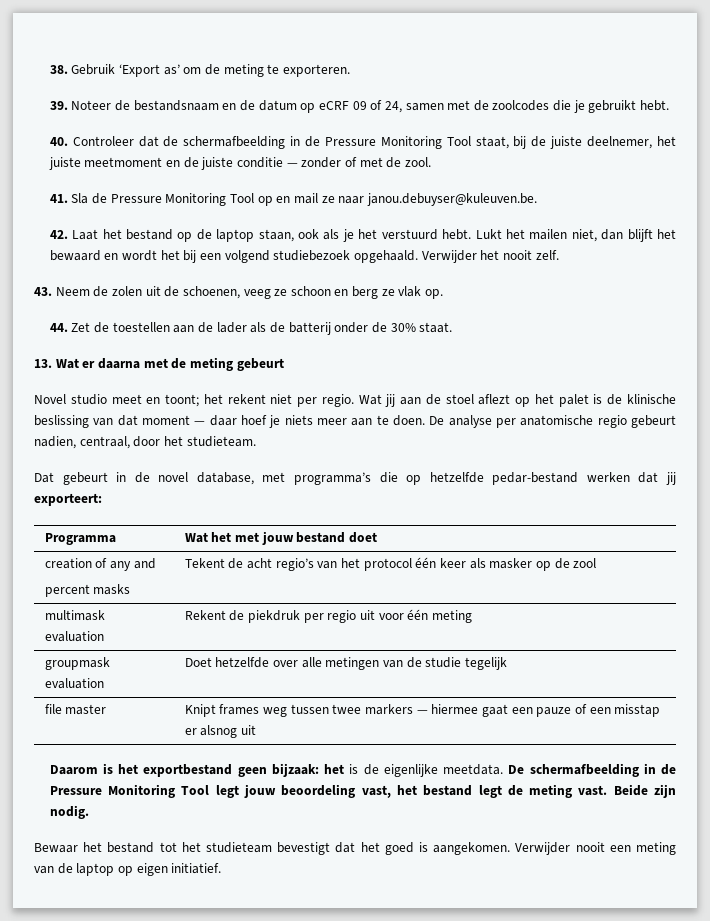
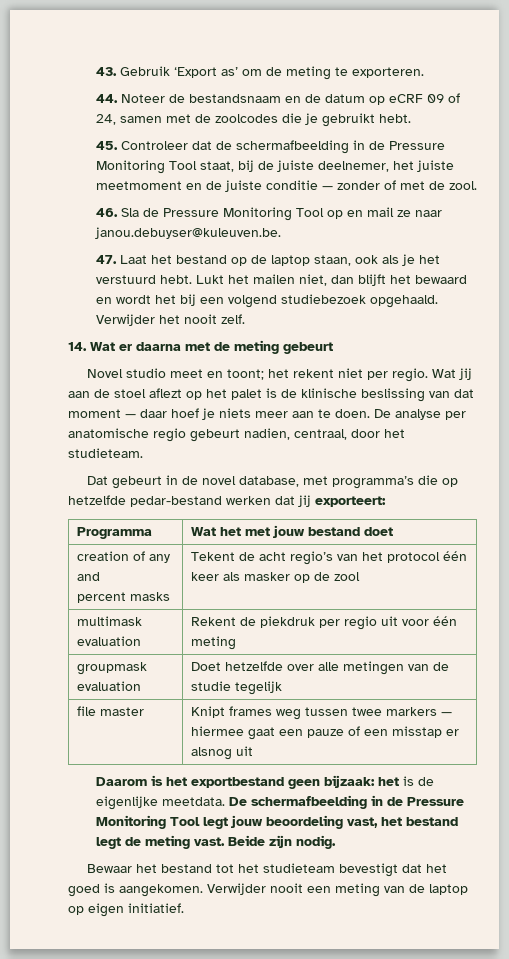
- 38. Gebruik ‘Export as’ om de meting te exporteren.
+ 43. Gebruik ‘Export as’ om de meting te exporteren.
- 39. Noteer de bestandsnaam en de datum op eCRF 09 of 24, samen met de zoolcodes die je gebruikt hebt.
+ 44. Noteer de bestandsnaam en de datum op eCRF 09 of 24, samen met de zoolcodes die je gebruikt hebt.
- 40. Controleer dat de schermafbeelding in de Pressure Monitoring Tool staat, bij de juiste deelnemer, het juiste meetmoment en de juiste conditie — zonder of met de zool.
+ 45. Controleer dat de schermafbeelding in de Pressure Monitoring Tool staat, bij de juiste deelnemer, het juiste meetmoment en de juiste conditie — zonder of met de zool.
- 41. Sla de Pressure Monitoring Tool op en mail ze naar janou.debuyser@kuleuven.be.
+ 46. Sla de Pressure Monitoring Tool op en mail ze naar janou.debuyser@kuleuven.be.
- 42. Laat het bestand op de laptop staan, ook als je het verstuurd hebt.
+ 47. Laat het bestand op de laptop staan, ook als je het verstuurd hebt.
- 43. Neem de zolen uit de schoenen, veeg ze schoon en berg ze vlak op.
- 44. Zet de toestellen aan de lader als de batterij onder de 30% staat.
- 13. Wat er daarna met de meting gebeurt
+ 14. Wat er daarna met de meting gebeurt

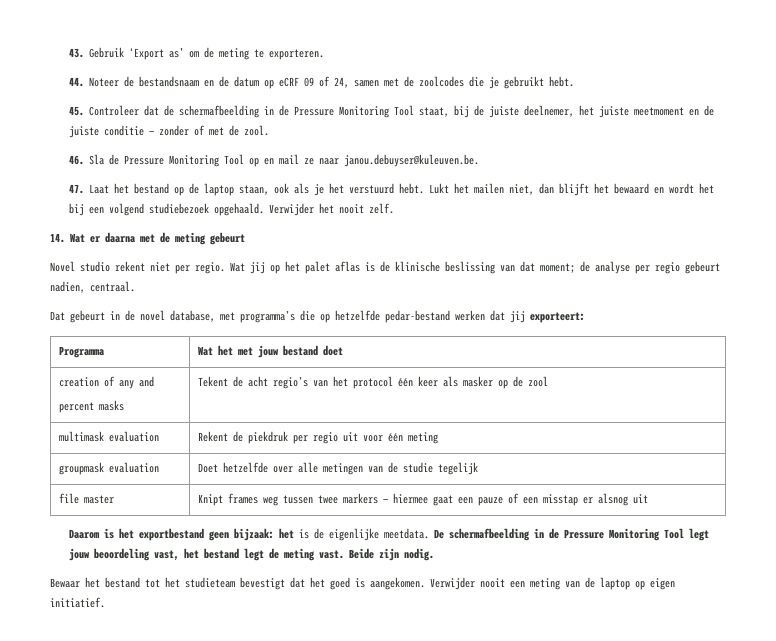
- Novel studio meet en toont; het rekent niet per regio.
+ Novel studio rekent niet per regio.
- Wat jij aan de stoel aflezt op het palet is de klinische beslissing van dat moment — daar hoef je niets meer aan te doen. De analyse per anatomische regio gebeurt nadien, centraal, door het studieteam.
+ Wat jij op het palet aflas is de klinische beslissing van dat moment; de analyse per regio gebeurt nadien, centraal.

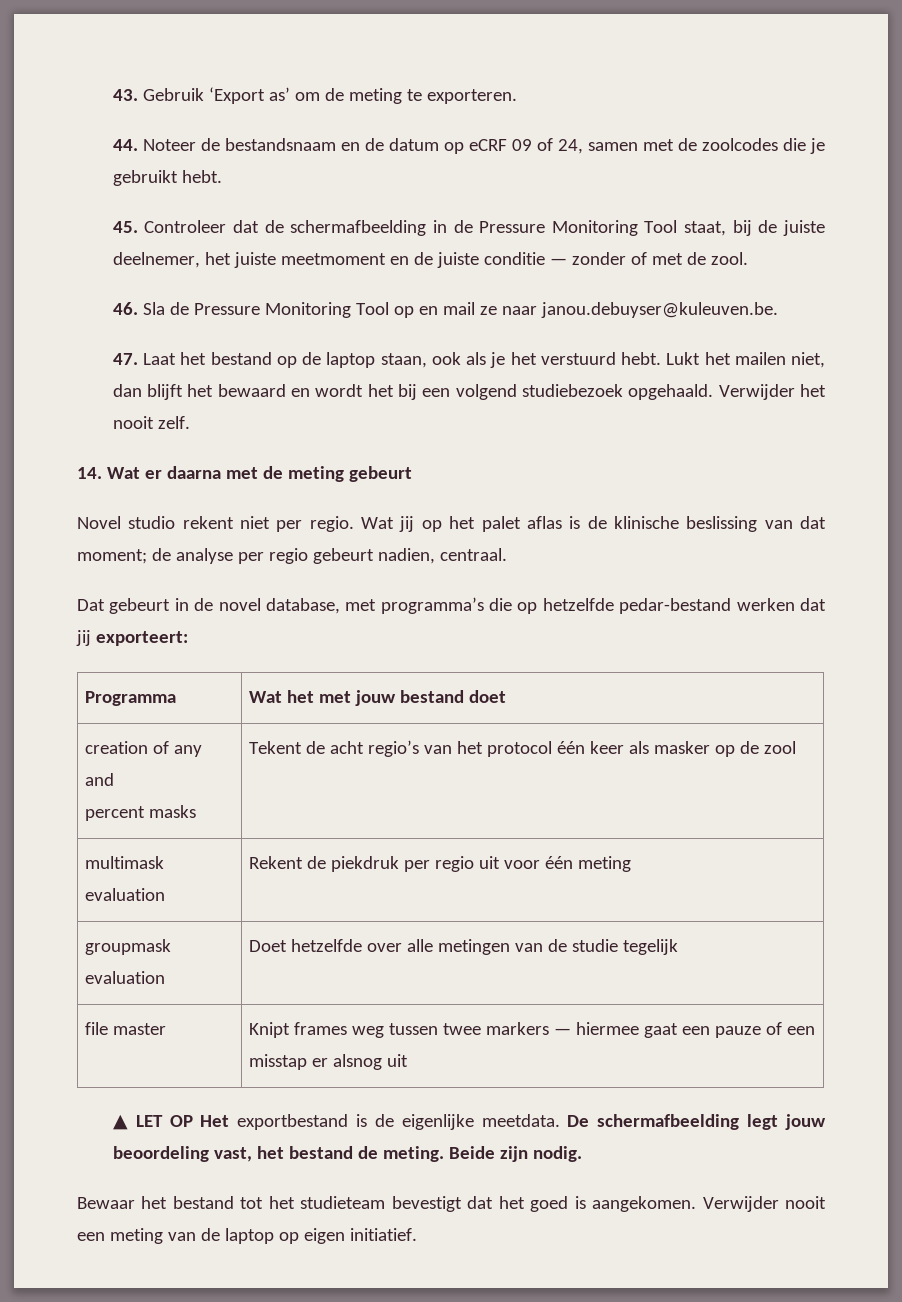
- Daarom is het exportbestand geen bijzaak: het is de eigenlijke meetdata.
+ ▲ LET OP Het exportbestand is de eigenlijke meetdata.
- De schermafbeelding in de Pressure Monitoring Tool legt jouw beoordeling vast, het bestand legt de meting vast.
+ De schermafbeelding legt jouw beoordeling vast, het bestand de meting.

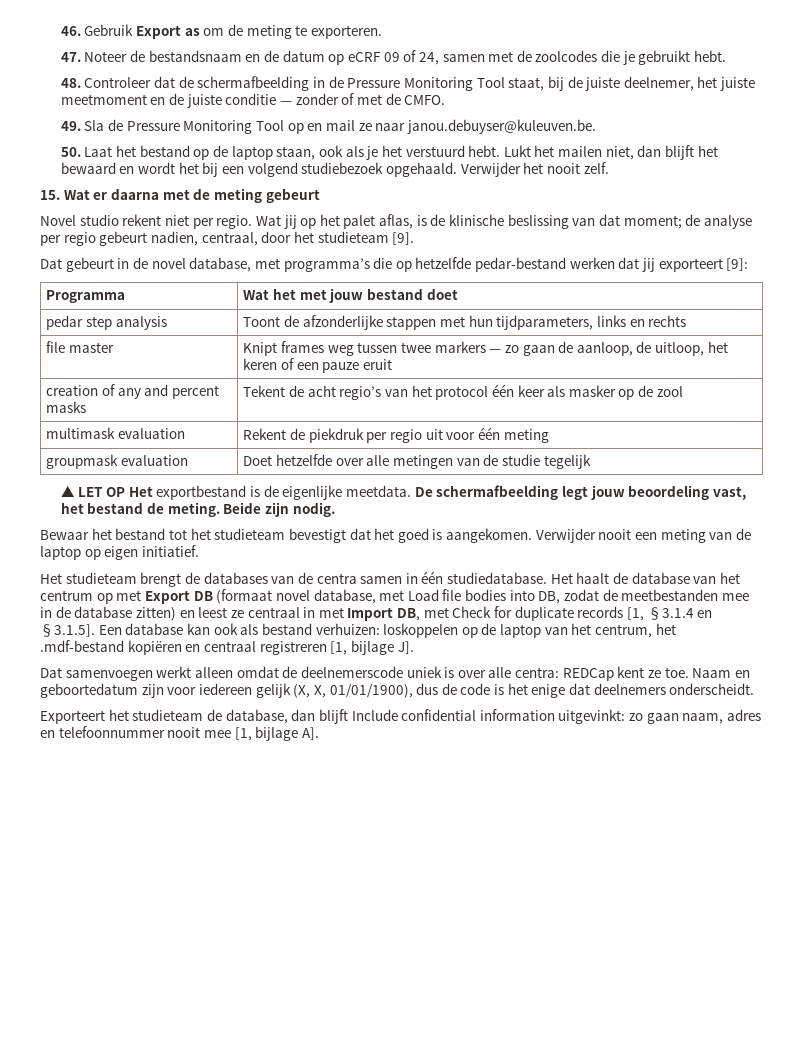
- 43. Gebruik ‘Export as’ om de meting te exporteren.
+ 46. Gebruik Export as om de meting te exporteren.
- 44. Noteer de bestandsnaam en de datum op eCRF 09 of 24, samen met de zoolcodes die je gebruikt hebt.
+ 47. Noteer de bestandsnaam en de datum op eCRF 09 of 24, samen met de zoolcodes die je gebruikt hebt.
- 45. Controleer dat de schermafbeelding in de Pressure Monitoring Tool staat, bij de juiste deelnemer, het juiste meetmoment en de juiste conditie — zonder of met de zool.
- 46. Sla de Pressure Monitoring Tool op en mail ze naar janou.debuyser@kuleuven.be.
+ 48. Controleer dat de schermafbeelding in de Pressure Monitoring Tool staat, bij de juiste deelnemer, het juiste meetmoment en de juiste conditie — zonder of met de CMFO.
+ 49. Sla de Pressure Monitoring Tool op en mail ze naar janou.debuyser@kuleuven.be.
- 47. Laat het bestand op de laptop staan, ook als je het verstuurd hebt.
+ 50. Laat het bestand op de laptop staan, ook als je het verstuurd hebt.
- 14. Wat er daarna met de meting gebeurt
+ 15. Wat er daarna met de meting gebeurt
- Wat jij op het palet aflas is de klinische beslissing van dat moment; de analyse per regio gebeurt nadien, centraal.
+ Wat jij op het palet aflas, is de klinische beslissing van dat moment; de analyse per regio gebeurt nadien, centraal, door het studieteam [9].
- Dat gebeurt in de novel database, met programma’s die op hetzelfde pedar-bestand werken dat jij exporteert:
+ Dat gebeurt in de novel database, met programma’s die op hetzelfde pedar-bestand werken dat jij exporteert [9]:
+ pedar step analysis | Toont de afzonderlijke stappen met hun tijdparameters, links en rechts
+ file master | Knipt frames weg tussen twee markers — zo gaan de aanloop, de uitloop, het keren of een pauze eruit
- creation of any and
- percent masks | Tekent de acht regio’s van het protocol één keer als masker op de zool
+ creation of any and percent masks | Tekent de acht regio’s van het protocol één keer als masker op de zool
- file master | Knipt frames weg tussen twee markers — hiermee gaat een pauze of een misstap er alsnog uit
+ Het studieteam brengt de databases van de centra samen in één studiedatabase. Het haalt de database van het centrum op met Export DB (formaat novel database, met Load file bodies into DB, zodat de meetbestanden mee in de database zitten) en leest ze centraal in met Import DB, met Check for duplicate records [1, §3.1.4 en §3.1.5]. Een database kan ook als bestand verhuizen: loskoppelen op de laptop van het centrum, het .mdf-bestand kopiëren en centraal registreren [1, bijlage J].
+ Dat samenvoegen werkt alleen omdat de deelnemerscode uniek is over alle centra: REDCap kent ze toe. Naam en geboortedatum zijn voor iedereen gelijk (X, X, 01/01/1900), dus de code is het enige dat deelnemers onderscheidt.
+ Exporteert het studieteam de database, dan blijft Include confidential information uitgevinkt: zo gaan naam, adres en telefoonnummer nooit mee [1, bijlage A].

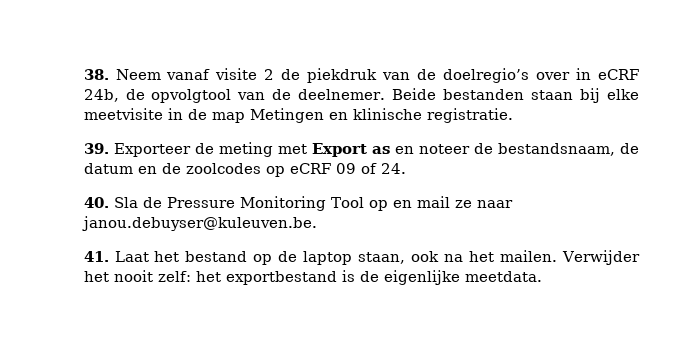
- 46. Gebruik Export as om de meting te exporteren.
- 47. Noteer de bestandsnaam en de datum op eCRF 09 of 24, samen met de zoolcodes die je gebruikt hebt.
- 48. Controleer dat de schermafbeelding in de Pressure Monitoring Tool staat, bij de juiste deelnemer, het juiste meetmoment en de juiste conditie — zonder of met de CMFO.
- 49. Sla de Pressure Monitoring Tool op en mail ze naar janou.debuyser@kuleuven.be.
+ 38. Neem vanaf visite 2 de piekdruk van de doelregio’s over in eCRF 24b, de opvolgtool van de deelnemer. Beide bestanden staan bij elke meetvisite in de map Metingen en klinische registratie.
+ 39. Exporteer de meting met Export as en noteer de bestandsnaam, de datum en de zoolcodes op eCRF 09 of 24.
+ 40. Sla de Pressure Monitoring Tool op en mail ze naar janou.debuyser@kuleuven.be.
- 50. Laat het bestand op de laptop staan, ook als je het verstuurd hebt. Lukt het mailen niet, dan blijft het bewaard en wordt het bij een volgend studiebezoek opgehaald. Verwijder het nooit zelf.
- 15. Wat er daarna met de meting gebeurt
- Novel studio rekent niet per regio. Wat jij op het palet aflas, is de klinische beslissing van dat moment; de analyse per regio gebeurt nadien, centraal, door het studieteam [9].
- Dat gebeurt in de novel database, met programma’s die op hetzelfde pedar-bestand werken dat jij exporteert [9]:
- Programma | Wat het met jouw bestand doet
- pedar step analysis | Toont de afzonderlijke stappen met hun tijdparameters, links en rechts
- file master | Knipt frames weg tussen twee markers — zo gaan de aanloop, de uitloop, het keren of een pauze eruit
- creation of any and percent masks | Tekent de acht regio’s van het protocol één keer als masker op de zool
- multimask evaluation | Rekent de piekdruk per regio uit voor één meting
- groupmask evaluation | Doet hetzelfde over alle metingen van de studie tegelijk
- ▲ LET OP Het exportbestand is de eigenlijke meetdata. De schermafbeelding legt jouw beoordeling vast, het bestand de meting. Beide zijn nodig.
- Bewaar het bestand tot het studieteam bevestigt dat het goed is aangekomen. Verwijder nooit een meting van de laptop op eigen initiatief.
- Het studieteam brengt de databases van de centra samen in één studiedatabase. Het haalt de database van het centrum op met Export DB (formaat novel database, met Load file bodies into DB, zodat de meetbestanden mee in de database zitten) en leest ze centraal in met Import DB, met Check for duplicate records [1, §3.1.4 en §3.1.5]. Een database kan ook als bestand verhuizen: loskoppelen op de laptop van het centrum, het .mdf-bestand kopiëren en centraal registreren [1, bijlage J].
- Dat samenvoegen werkt alleen omdat de deelnemerscode uniek is over alle centra: REDCap kent ze toe. Naam en geboortedatum zijn voor iedereen gelijk (X, X, 01/01/1900), dus de code is het enige dat deelnemers onderscheidt.
- Exporteert het studieteam de database, dan blijft Include confidential information uitgevinkt: zo gaan naam, adres en telefoonnummer nooit mee [1, bijlage A].
+ 41. Laat het bestand op de laptop staan, ook na het mailen. Verwijder het nooit zelf: het exportbestand is de eigenlijke meetdata.

